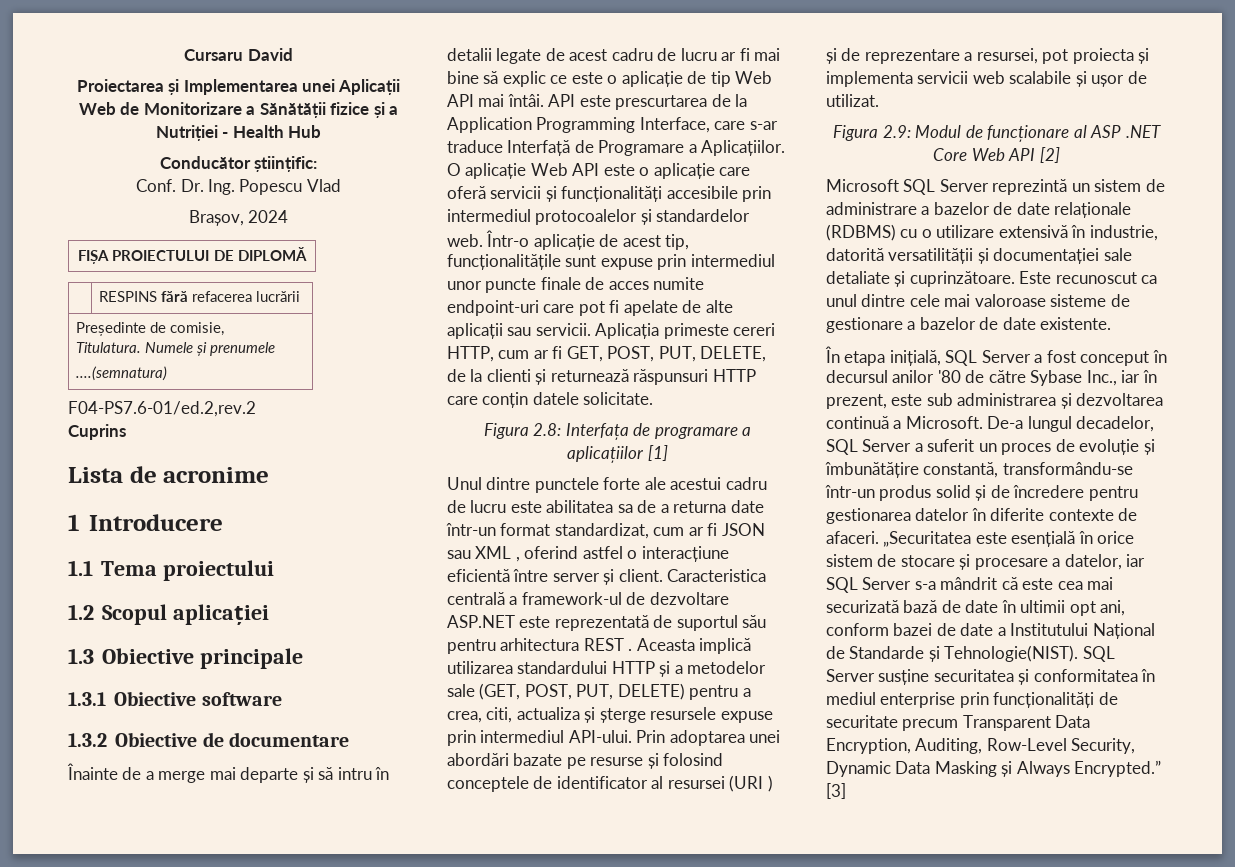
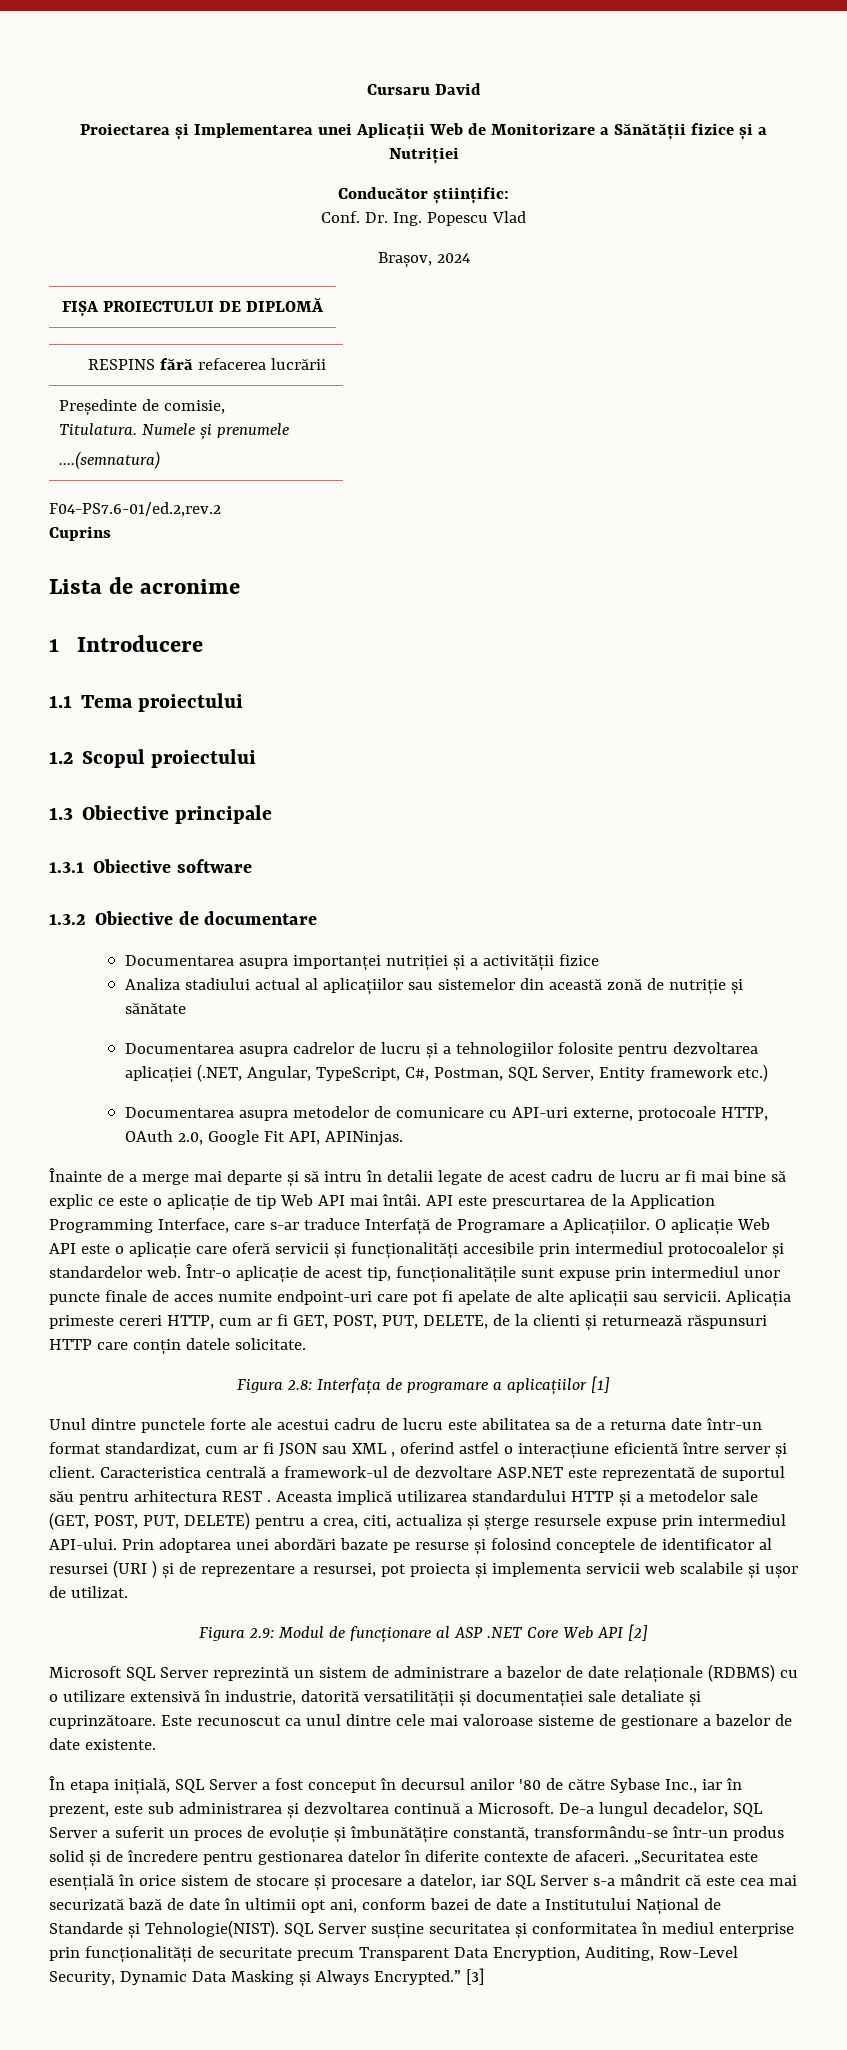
- Proiectarea și Implementarea unei Aplicații Web de Monitorizare a Sănătății fizice și a Nutriției - Health Hub
+ Proiectarea și Implementarea unei Aplicații Web de Monitorizare a Sănătății fizice și a Nutriției
- 1.2 Scopul aplicației
+ 1.2 Scopul proiectului
+ Documentarea asupra importanței nutriției și a activității fizice
+ Analiza stadiului actual al aplicațiilor sau sistemelor din această zonă de nutriție și sănătate
+ Documentarea asupra cadrelor de lucru și a tehnologiilor folosite pentru dezvoltarea aplicației (.NET, Angular, TypeScript, C#, Postman, SQL Server, Entity framework etc.)
+ Documentarea asupra metodelor de comunicare cu API-uri externe, protocoale HTTP, OAuth 2.0, Google Fit API, APINinjas.

